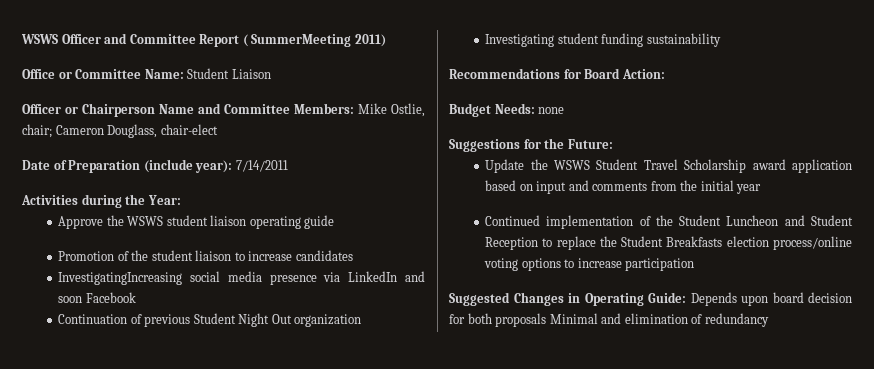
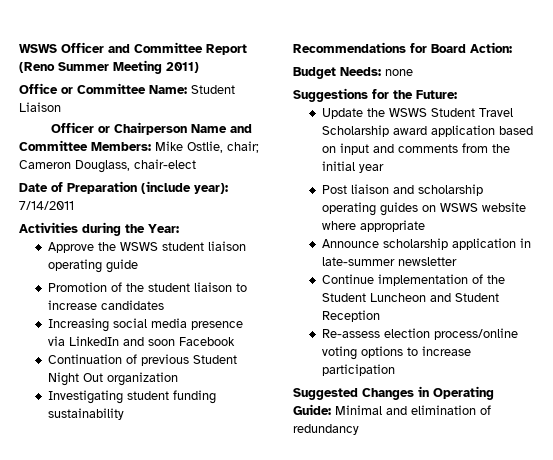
- WSWS Officer and Committee Report ( SummerMeeting 2011)
+ WSWS Officer and Committee Report (Reno Summer Meeting 2011)
- InvestigatingIncreasing social media presence via LinkedIn and soon Facebook
+ Increasing social media presence via LinkedIn and soon Facebook
- Continued implementation of the Student Luncheon and Student Reception to replace the Student Breakfasts election process/online voting options to increase participation
+ Post liaison and scholarship operating guides on WSWS website where appropriate
+ Announce scholarship application in late-summer newsletter
+ Continue implementation of the Student Luncheon and Student Reception
+ Re-assess election process/online voting options to increase participation
- Suggested Changes in Operating Guide: Depends upon board decision for both proposals Minimal and elimination of redundancy
+ Suggested Changes in Operating Guide: Minimal and elimination of redundancy

